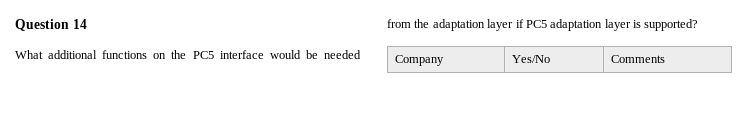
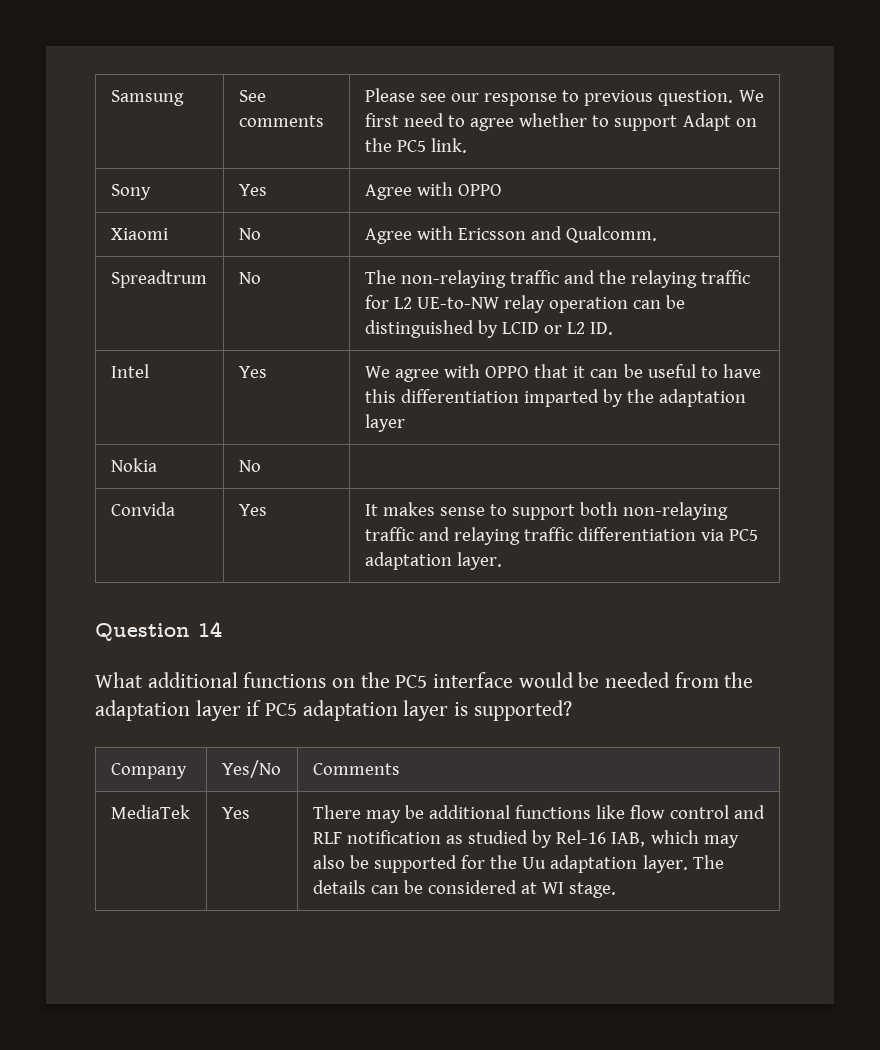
+ Samsung | See comments | Please see our response to previous question. We first need to agree whether to support Adapt on the PC5 link.
+ Sony | Yes | Agree with OPPO
+ Xiaomi | No | Agree with Ericsson and Qualcomm.
+ Spreadtrum | No | The non-relaying traffic and the relaying traffic for L2 UE-to-NW relay operation can be distinguished by LCID or L2 ID.
+ Intel | Yes | We agree with OPPO that it can be useful to have this differentiation imparted by the adaptation layer
+ Nokia | No |
+ Convida | Yes | It makes sense to support both non-relaying traffic and relaying traffic differentiation via PC5 adaptation layer.
+ MediaTek | Yes | There may be additional functions like flow control and RLF notification as studied by Rel-16 IAB, which may also be supported for the Uu adaptation layer. The details can be considered at WI stage.

